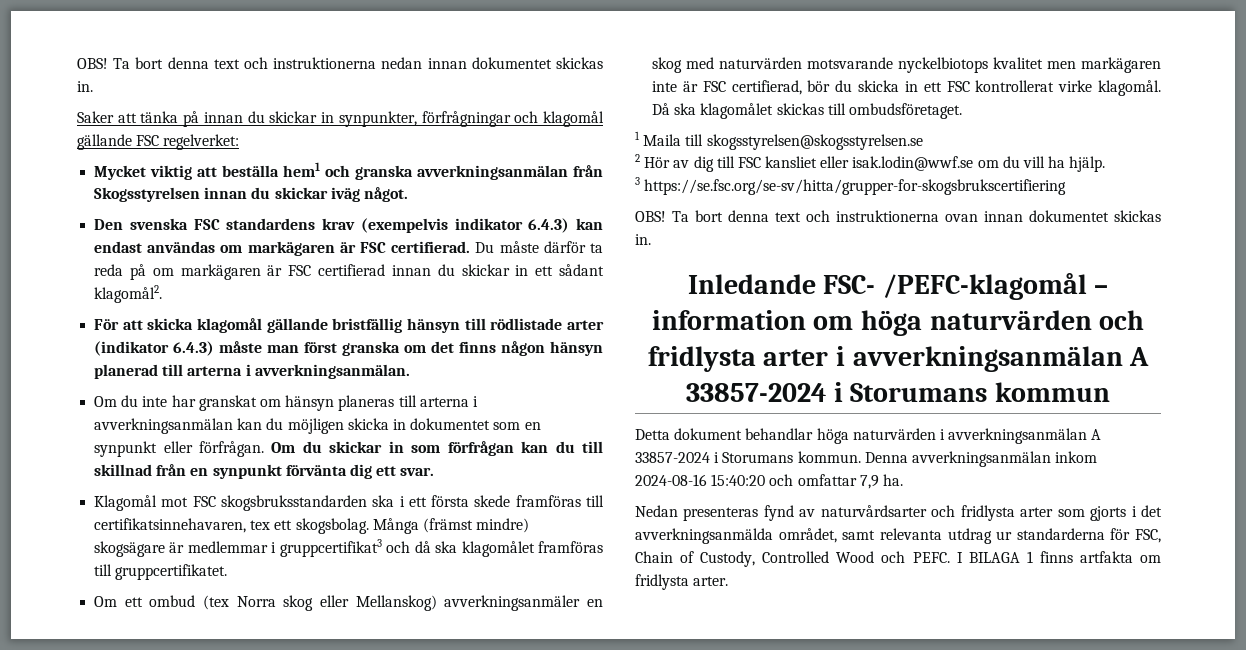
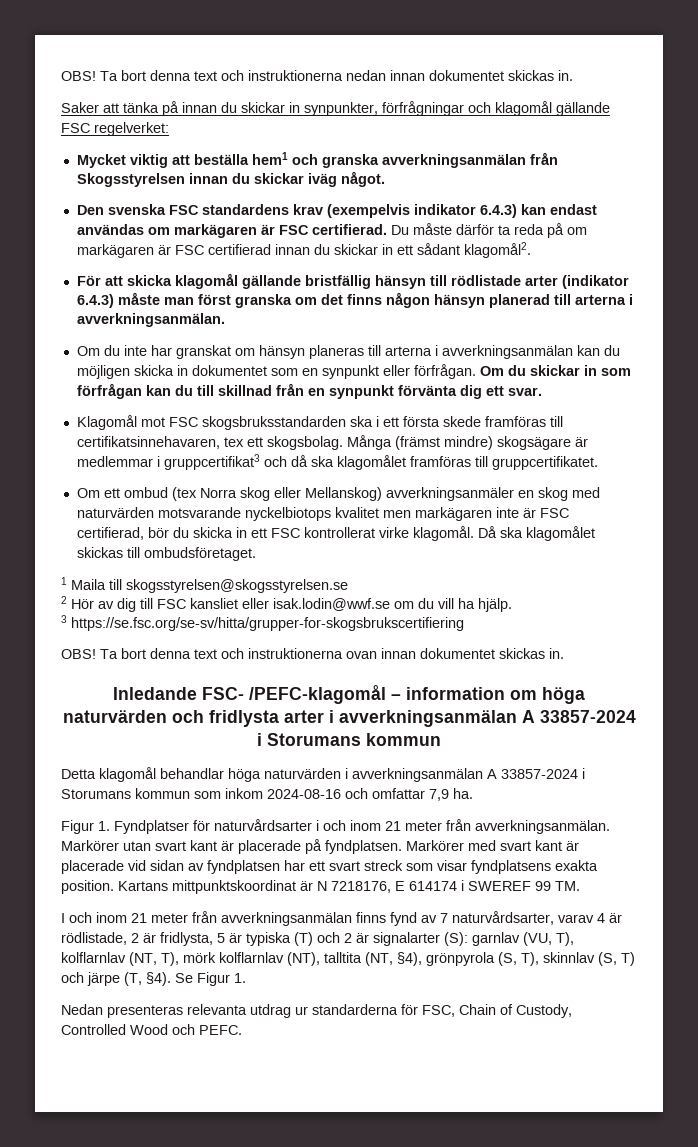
- Detta dokument behandlar höga naturvärden i avverkningsanmälan A 33857-2024 i Storumans kommun. Denna avverkningsanmälan inkom 2024-08-16 15:40:20 och omfattar 7,9 ha.
+ Detta klagomål behandlar höga naturvärden i avverkningsanmälan A 33857-2024 i Storumans kommun som inkom 2024-08-16 och omfattar 7,9 ha.
- Nedan presenteras fynd av naturvårdsarter och fridlysta arter som gjorts i det avverkningsanmälda området, samt relevanta utdrag ur standarderna för FSC, Chain of Custody, Controlled Wood och PEFC. I BILAGA 1 finns artfakta om fridlysta arter.
+ Figur 1. Fyndplatser för naturvårdsarter i och inom 21 meter från avverkningsanmälan. Markörer utan svart kant är placerade på fyndplatsen. Markörer med svart kant är placerade vid sidan av fyndplatsen har ett svart streck som visar fyndplatsens exakta position. Kartans mittpunktskoordinat är N 7218176, E 614174 i SWEREF 99 TM.
+ I och inom 21 meter från avverkningsanmälan finns fynd av 7 naturvårdsarter, varav 4 är rödlistade, 2 är fridlysta, 5 är typiska (T) och 2 är signalarter (S): garnlav (VU, T), kolflarnlav (NT, T), mörk kolflarnlav (NT), talltita (NT, §4), grönpyrola (S, T), skinnlav (S, T) och järpe (T, §4). Se Figur 1.
+ Nedan presenteras relevanta utdrag ur standarderna för FSC, Chain of Custody, Controlled Wood och PEFC.

